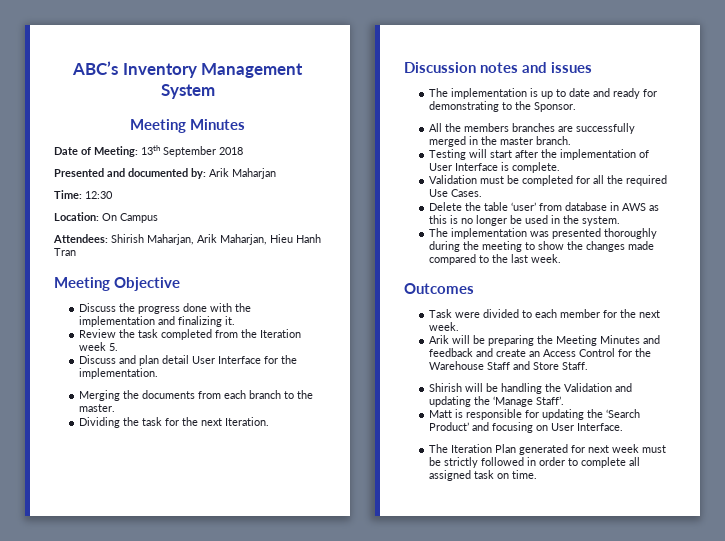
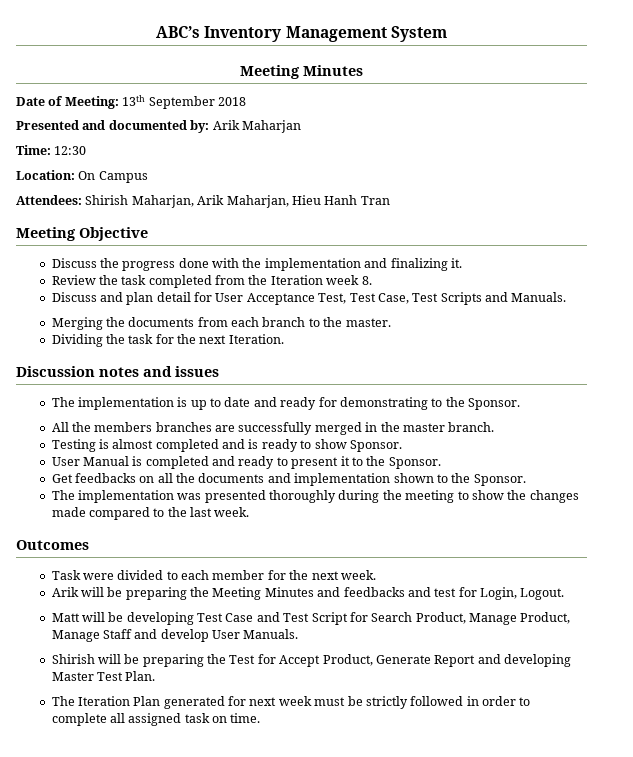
- Review the task completed from the Iteration week 5.
+ Review the task completed from the Iteration week 8.
- Discuss and plan detail User Interface for the implementation.
+ Discuss and plan detail for User Acceptance Test, Test Case, Test Scripts and Manuals.
- Testing will start after the implementation of User Interface is complete.
- Validation must be completed for all the required Use Cases.
- Delete the table ‘user’ from database in AWS as this is no longer be used in the system.
+ Testing is almost completed and is ready to show Sponsor.
+ User Manual is completed and ready to present it to the Sponsor.
+ Get feedbacks on all the documents and implementation shown to the Sponsor.
- Arik will be preparing the Meeting Minutes and feedback and create an Access Control for the Warehouse Staff and Store Staff.
- Shirish will be handling the Validation and updating the ‘Manage Staff’.
- Matt is responsible for updating the ‘Search Product’ and focusing on User Interface.
+ Arik will be preparing the Meeting Minutes and feedbacks and test for Login, Logout.
+ Matt will be developing Test Case and Test Script for Search Product, Manage Product, Manage Staff and develop User Manuals.
+ Shirish will be preparing the Test for Accept Product, Generate Report and developing Master Test Plan.

